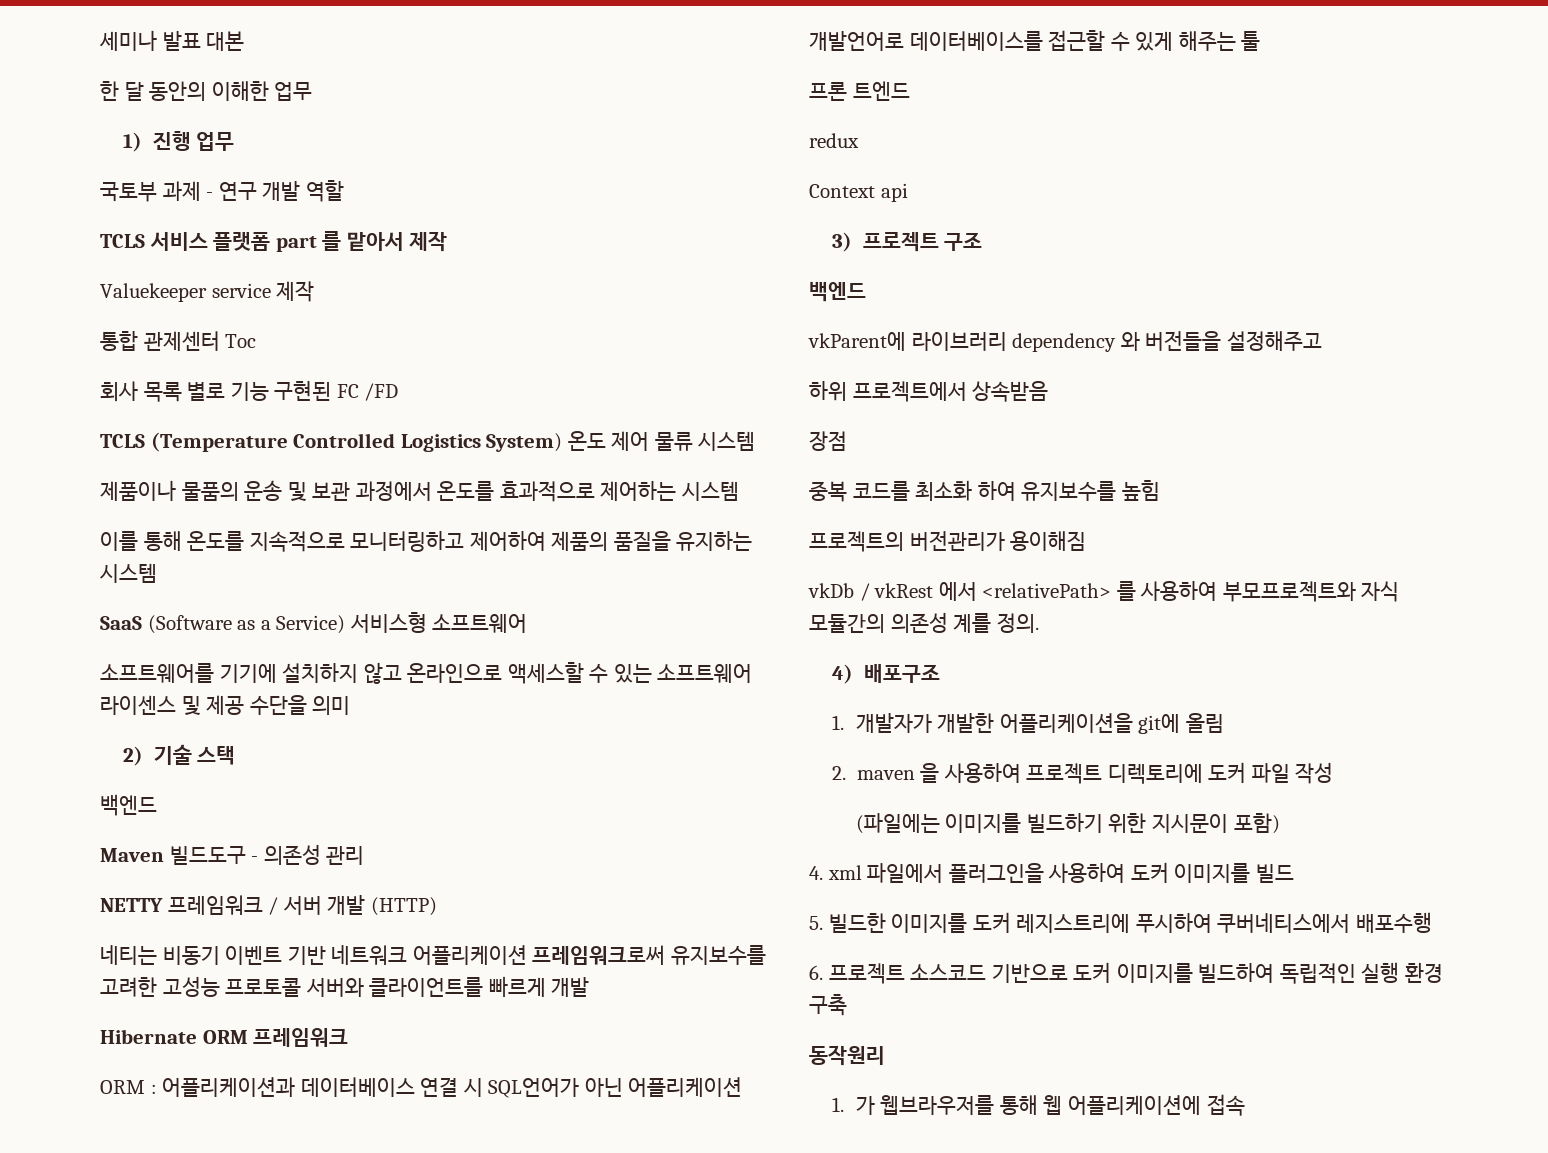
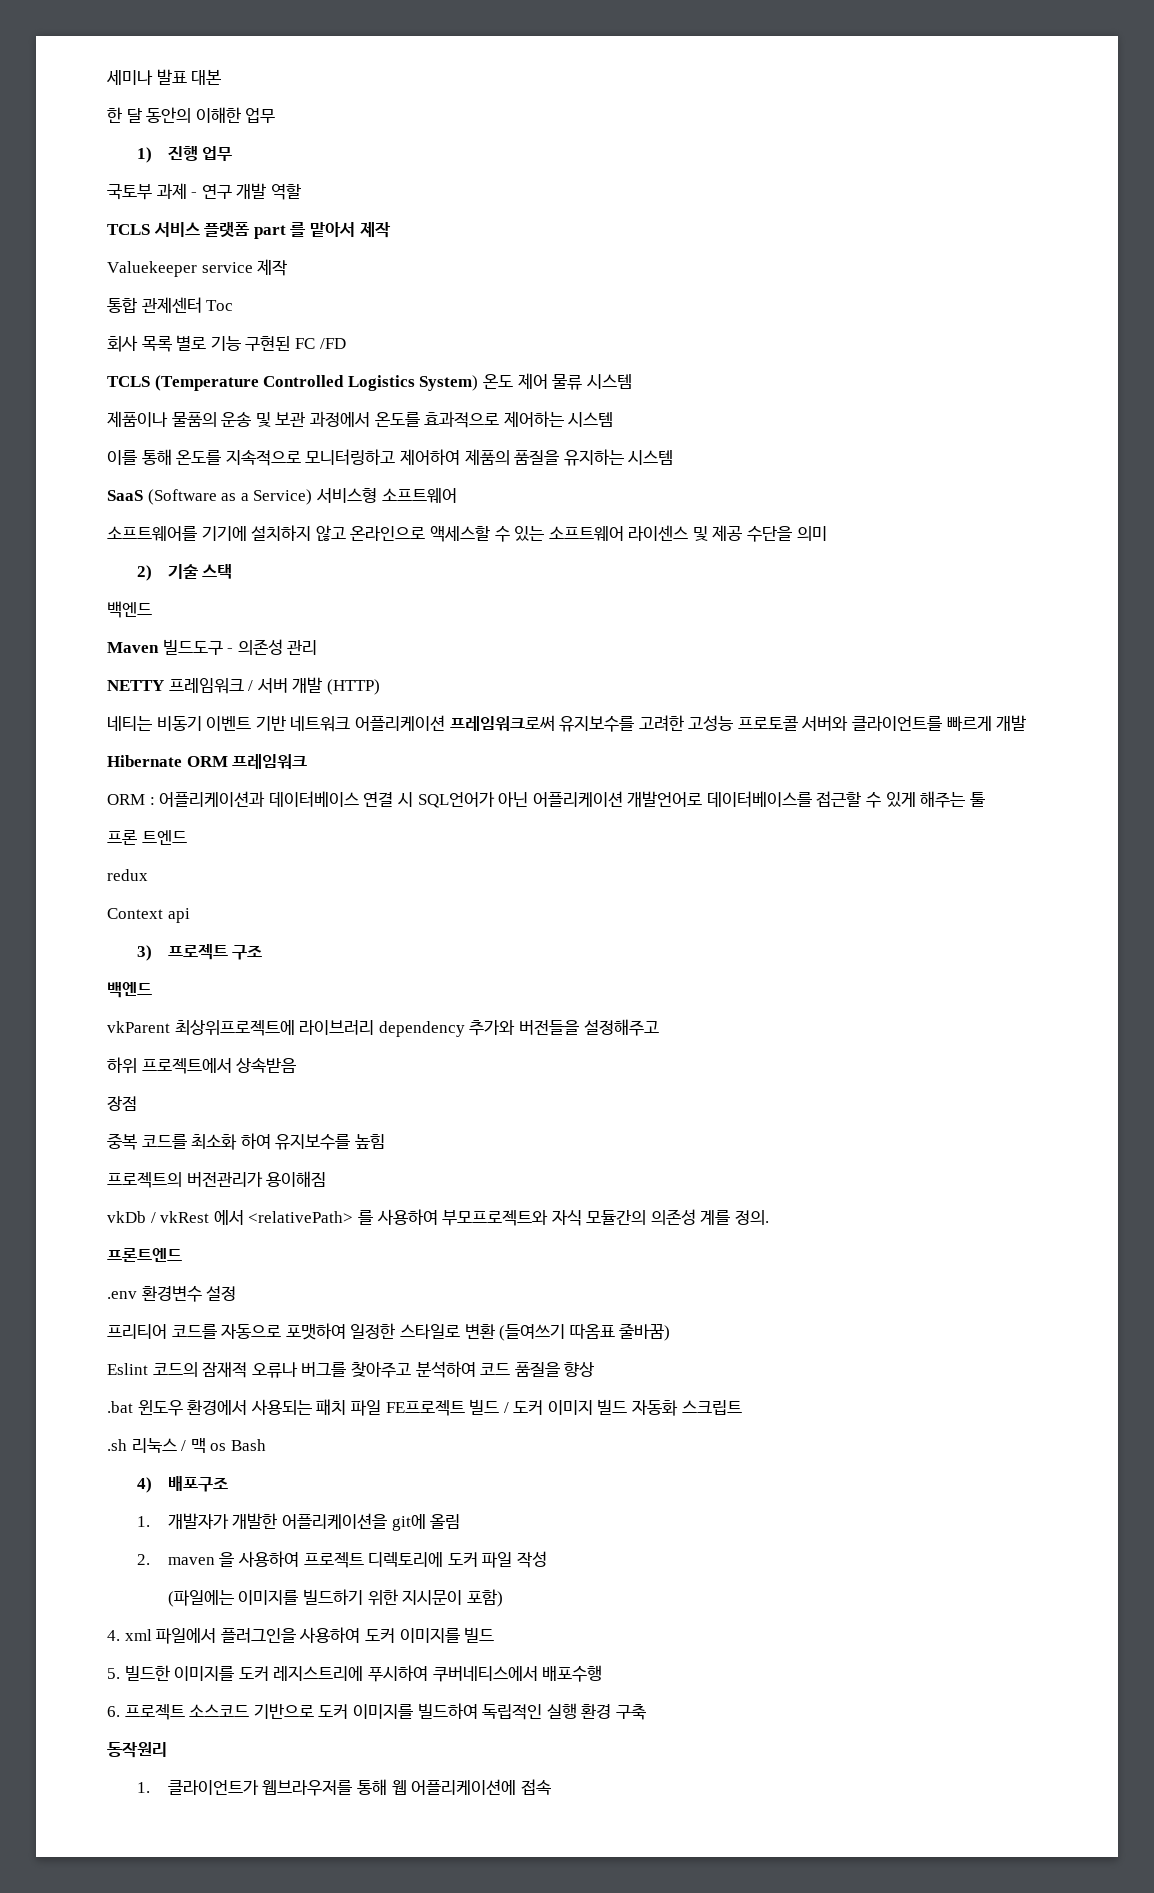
- vkParent에 라이브러리 dependency 와 버전들을 설정해주고
+ vkParent 최상위프로젝트에 라이브러리 dependency 추가와 버전들을 설정해주고
+ 프론트엔드
+ .env 환경변수 설정
+ 프리티어 코드를 자동으로 포맷하여 일정한 스타일로 변환 (들여쓰기 따옴표 줄바꿈)
+ Eslint 코드의 잠재적 오류나 버그를 찾아주고 분석하여 코드 품질을 향상
+ .bat 윈도우 환경에서 사용되는 패치 파일 FE프로젝트 빌드 / 도커 이미지 빌드 자동화 스크립트
+ .sh 리눅스 / 맥 os Bash
- 1. 가 웹브라우저를 통해 웹 어플리케이션에 접속
+ 1. 클라이언트가 웹브라우저를 통해 웹 어플리케이션에 접속

